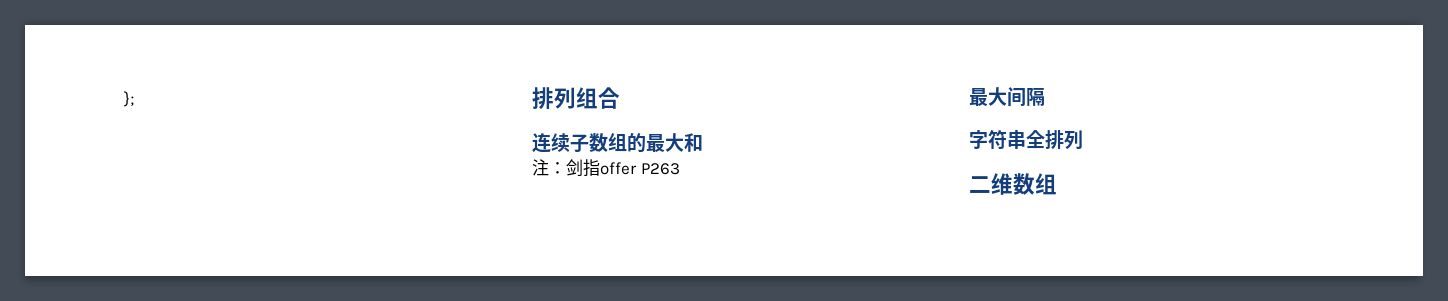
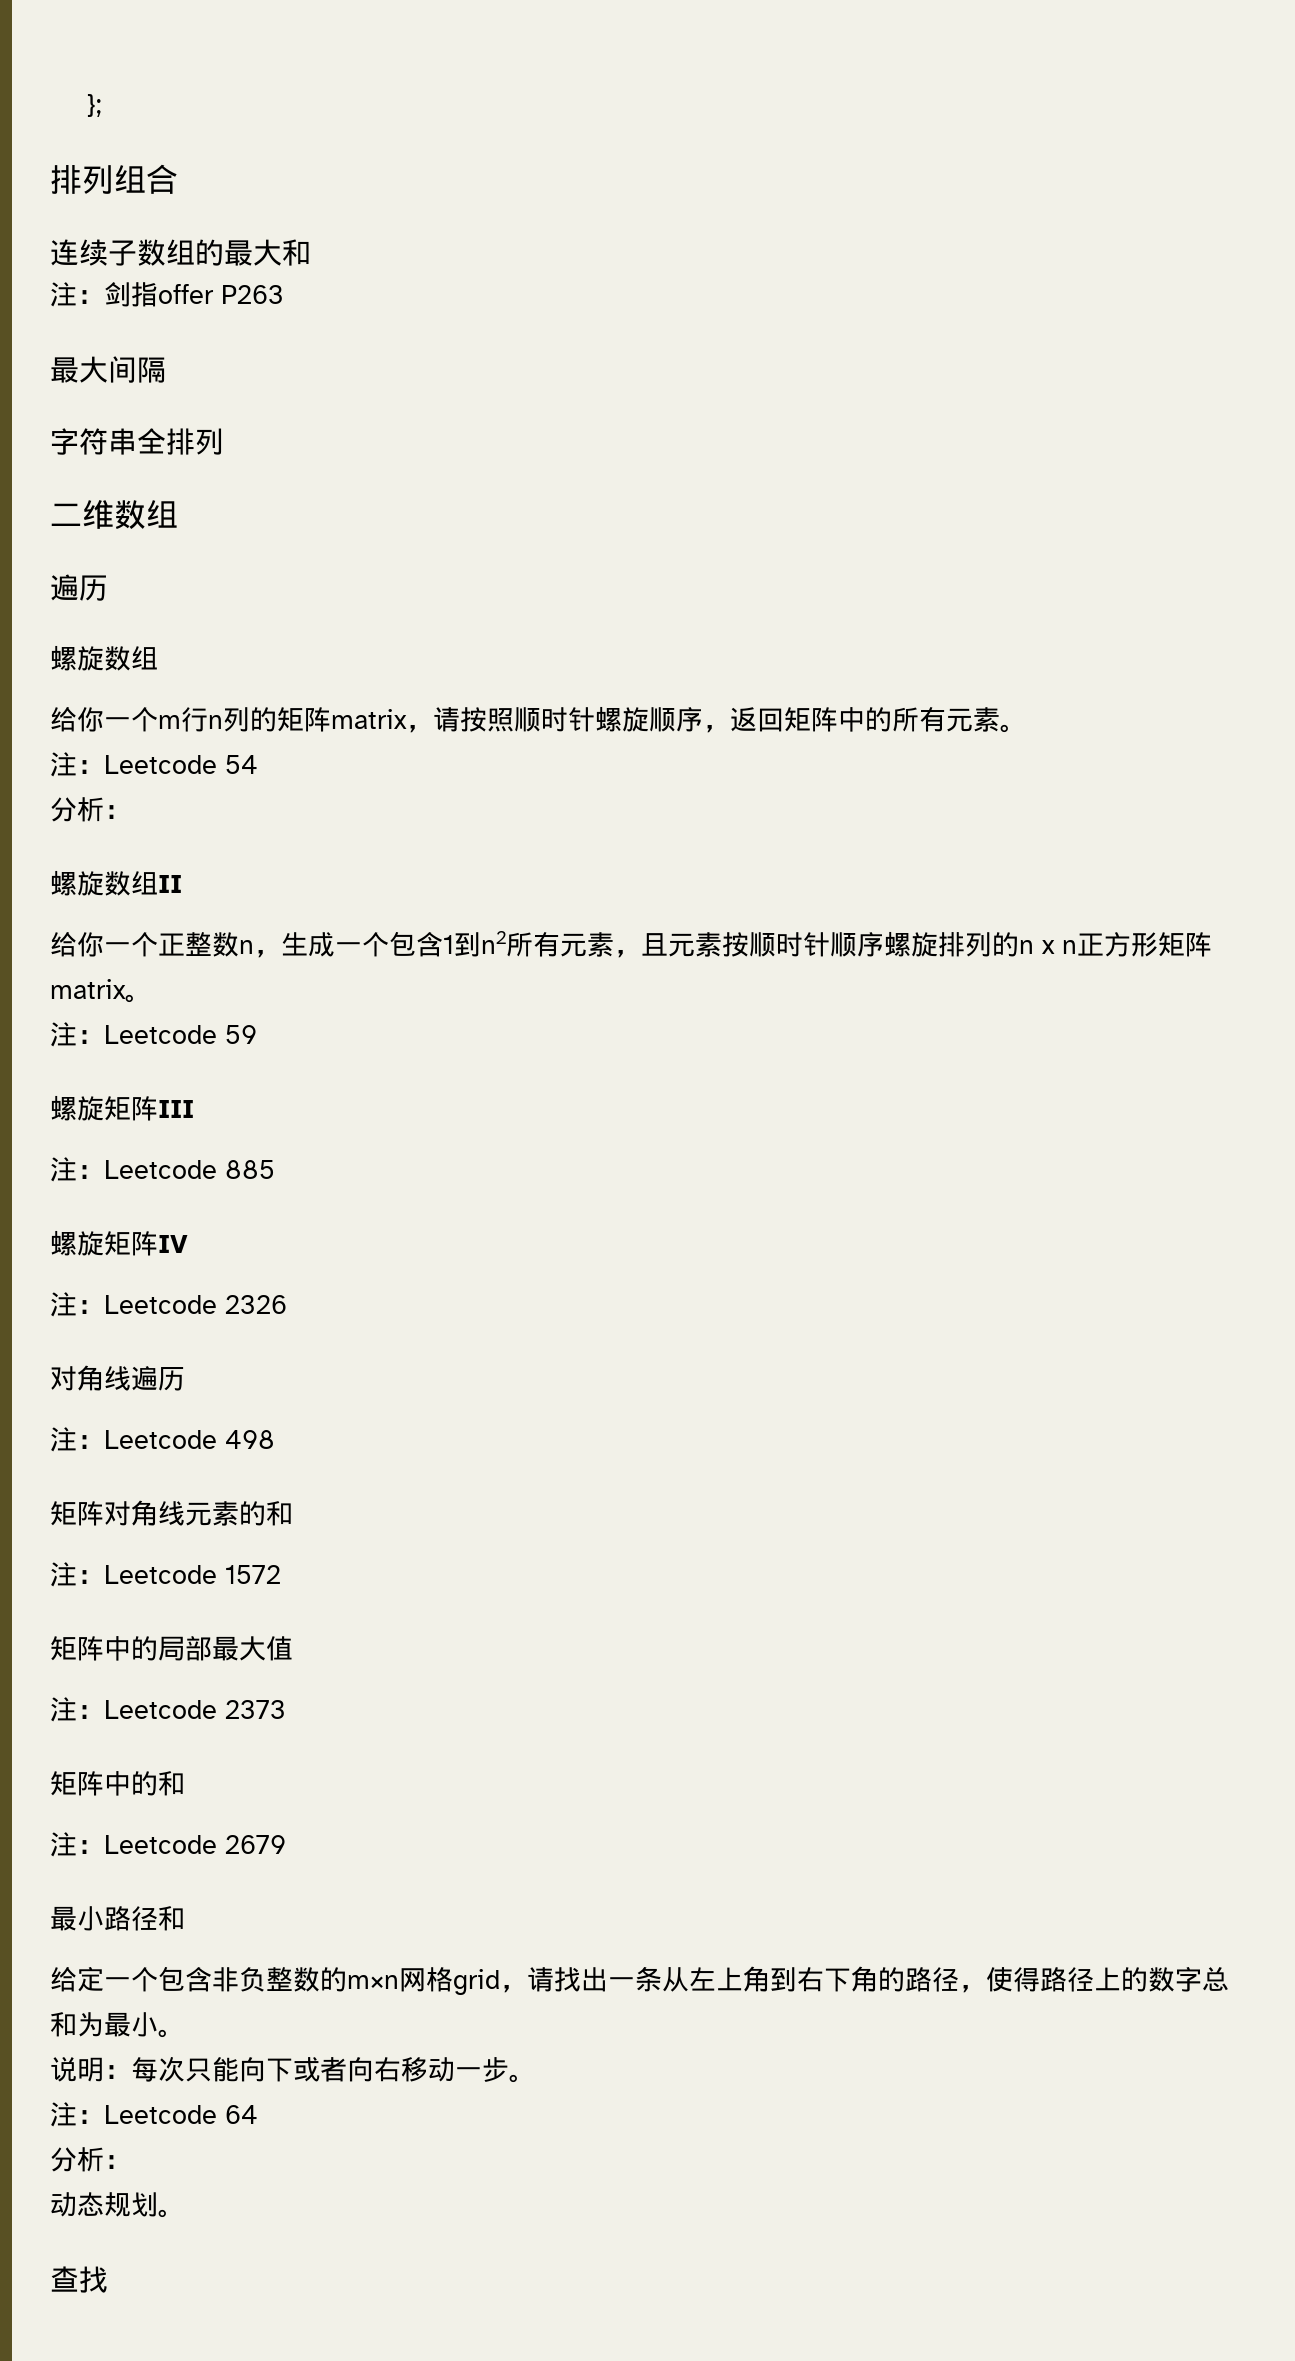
  二维数组
+ 遍历
+ 螺旋数组
+ 给你一个m行n列的矩阵matrix，请按照顺时针螺旋顺序，返回矩阵中的所有元素。
+ 注：Leetcode 54
+ 分析：
+ 螺旋数组II
+ 给你一个正整数n，生成一个包含1到n2所有元素，且元素按顺时针顺序螺旋排列的n x n正方形矩阵matrix。
+ 注：Leetcode 59
+ 螺旋矩阵III
+ 注：Leetcode 885
+ 螺旋矩阵IV
+ 注：Leetcode 2326
+ 对角线遍历
+ 注：Leetcode 498
+ 矩阵对角线元素的和
+ 注：Leetcode 1572
+ 矩阵中的局部最大值
+ 注：Leetcode 2373
+ 矩阵中的和
+ 注：Leetcode 2679
+ 最小路径和
+ 给定一个包含非负整数的m×n网格grid，请找出一条从左上角到右下角的路径，使得路径上的数字总和为最小。
+ 说明：每次只能向下或者向右移动一步。
+ 注：Leetcode 64
+ 分析：
+ 动态规划。
+ 查找

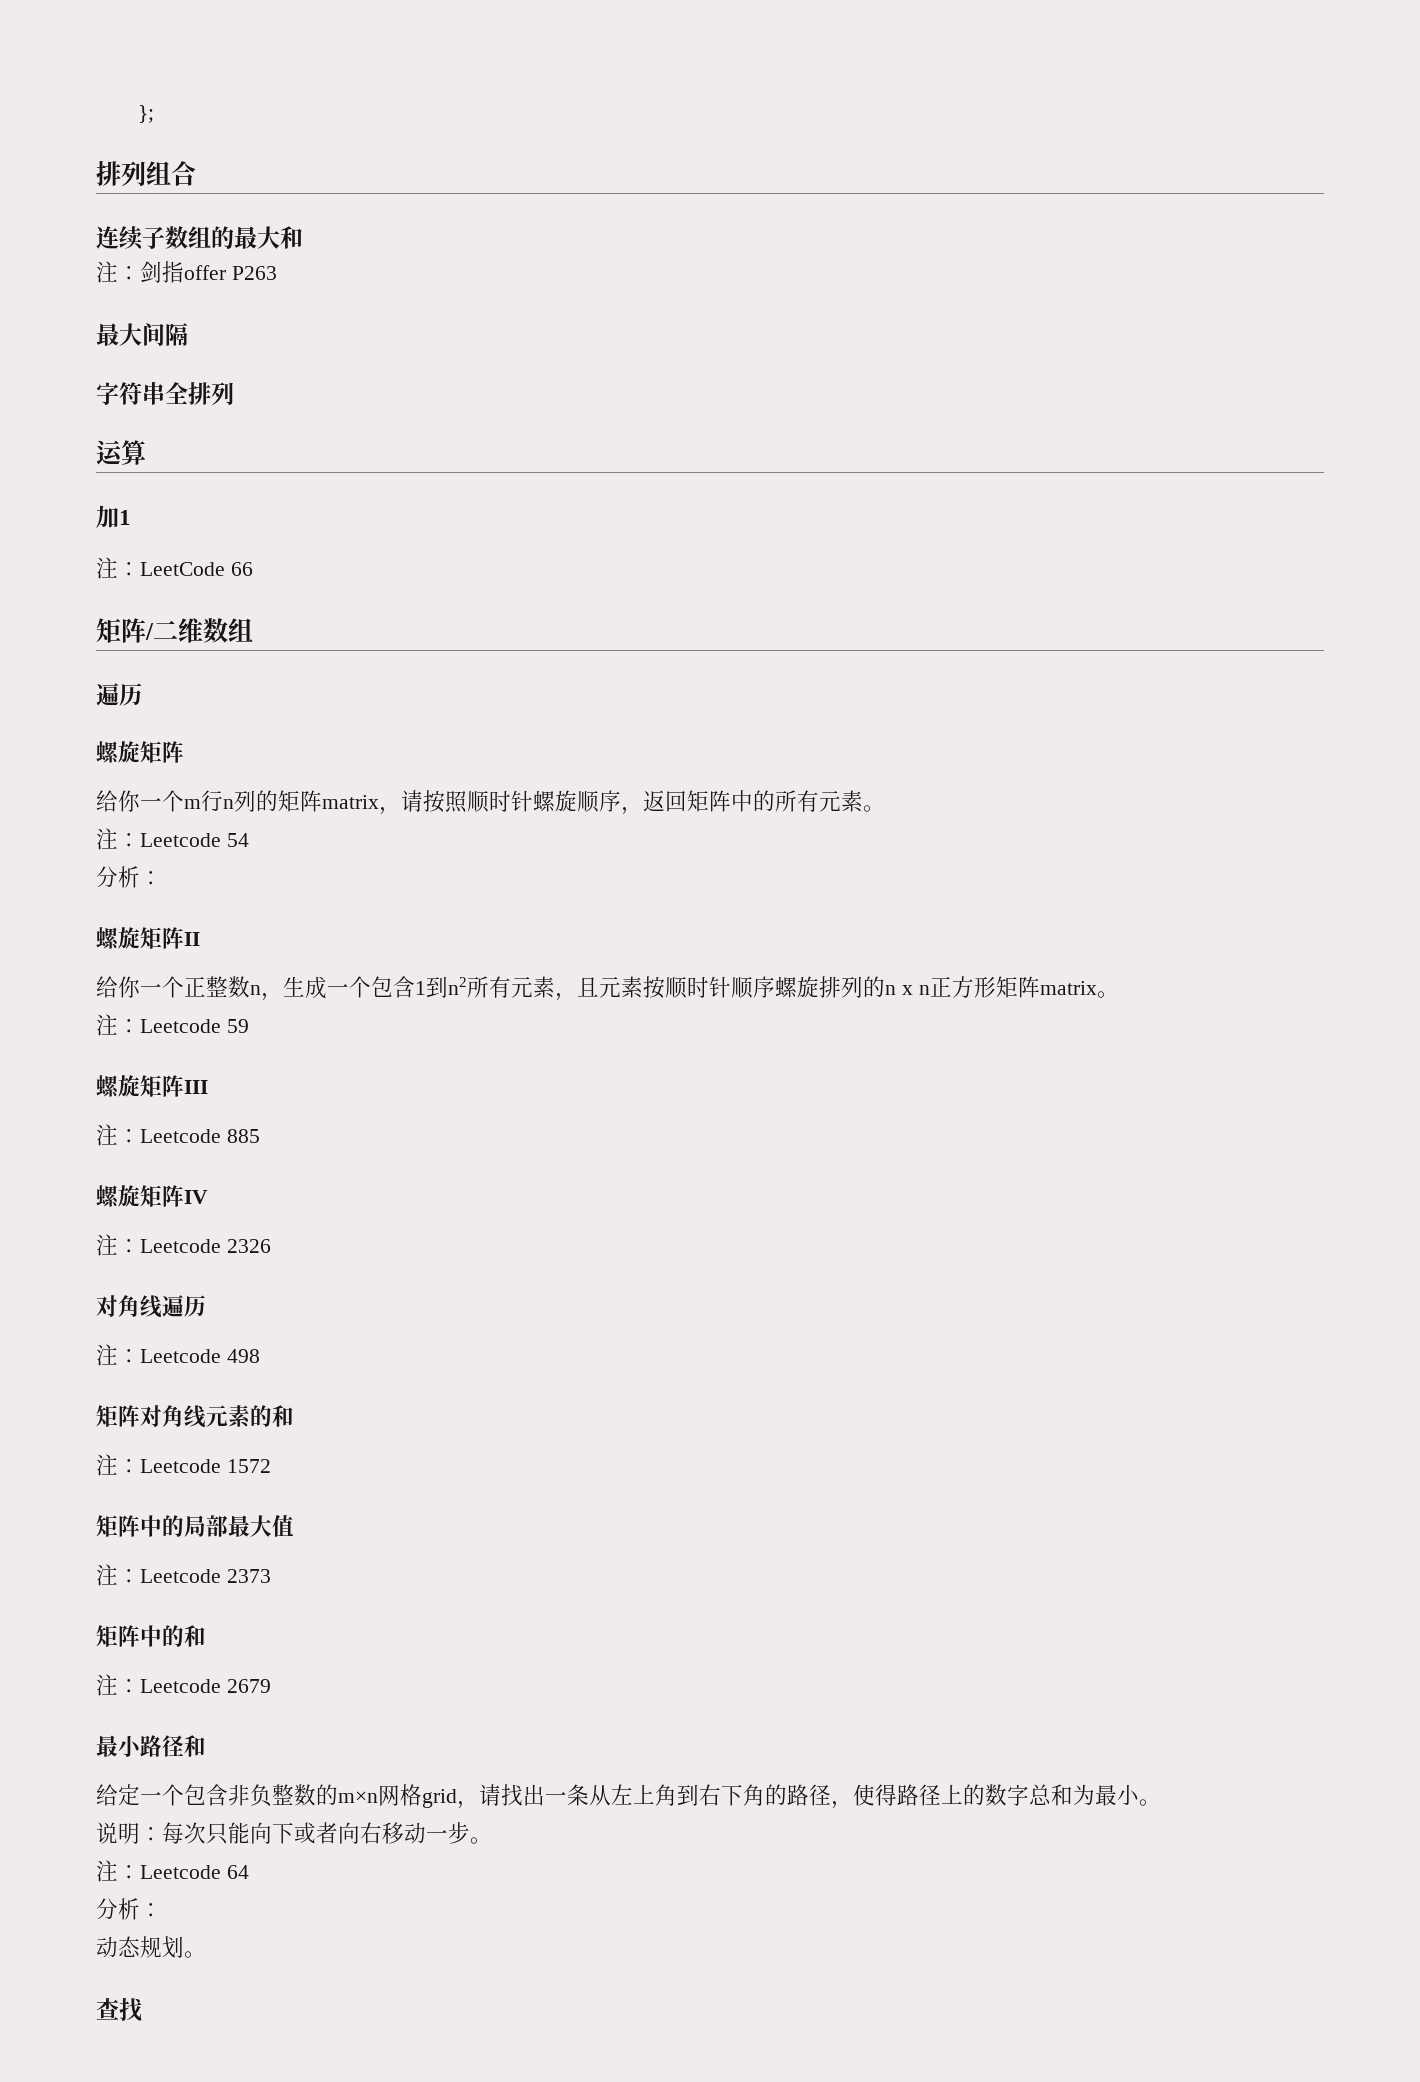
- 二维数组
+ 运算
+ 加1
+ 注：LeetCode 66
+ 矩阵/二维数组
  遍历
- 螺旋数组
+ 螺旋矩阵
- 螺旋数组II
+ 螺旋矩阵II

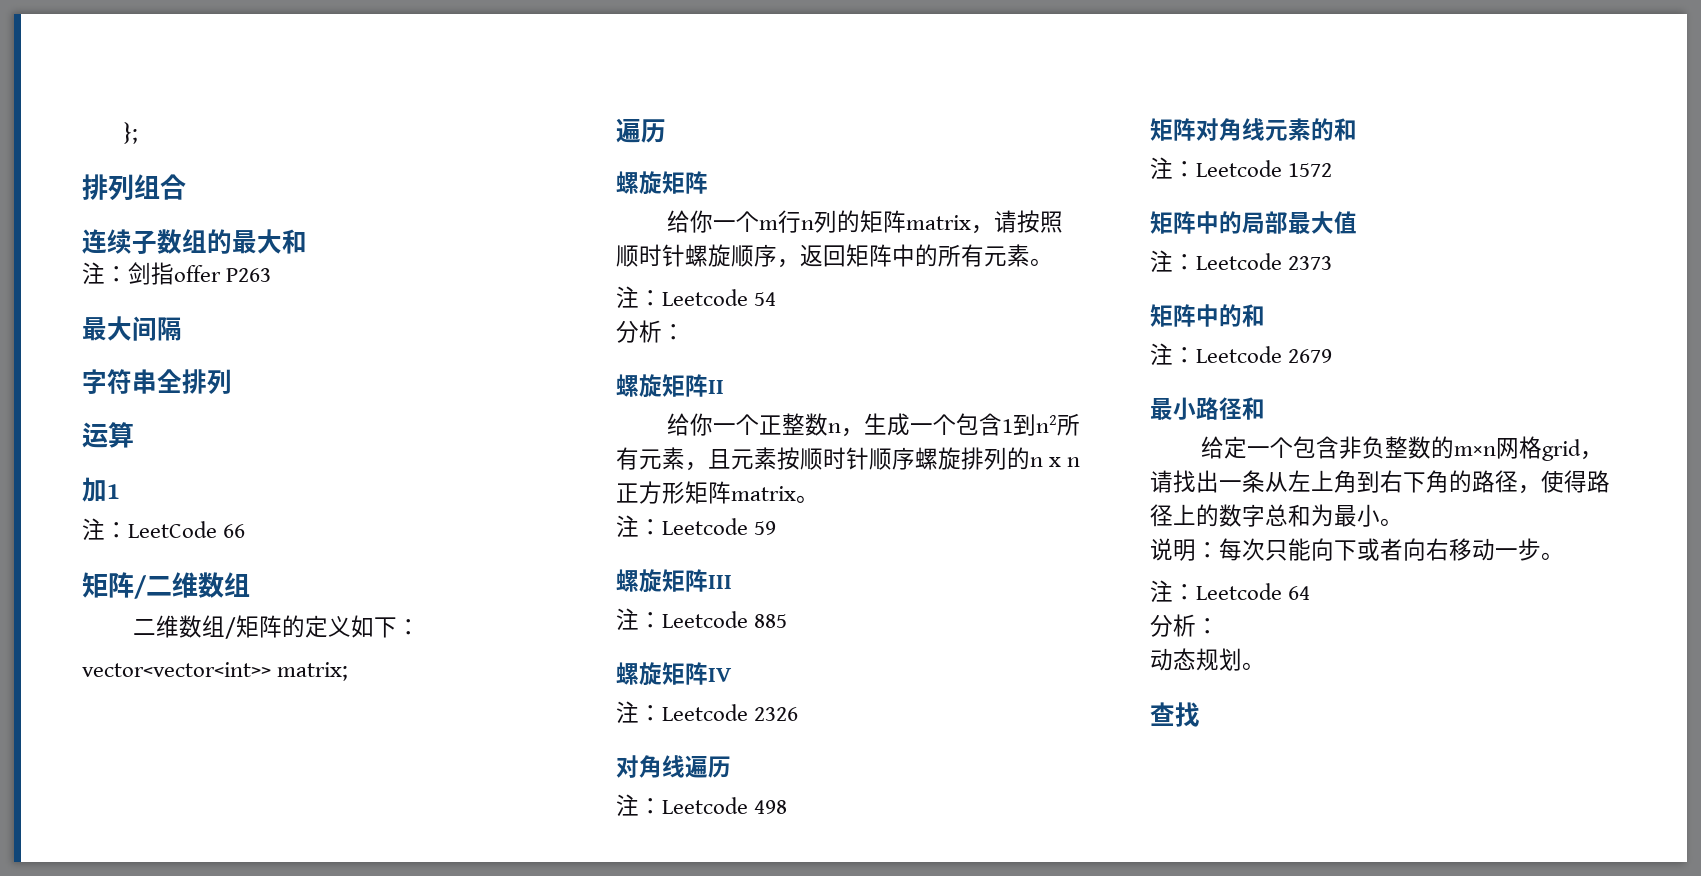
+ 二维数组/矩阵的定义如下：
+ vector<vector<int>> matrix;

